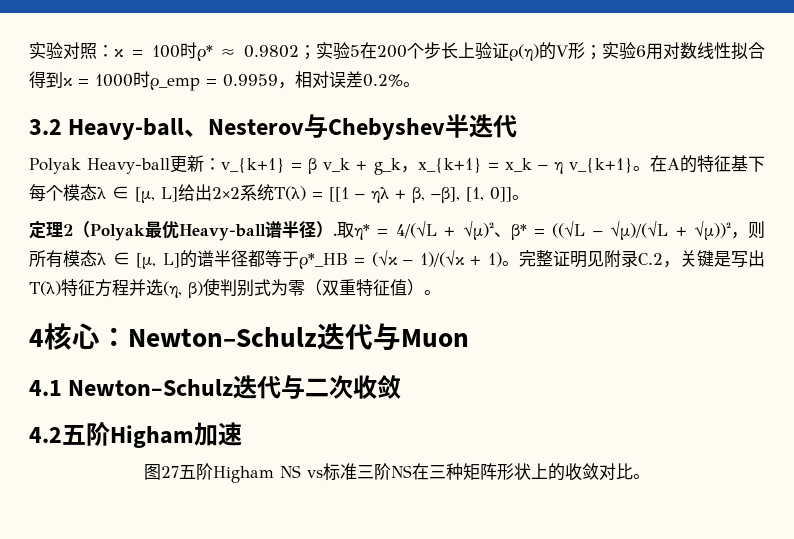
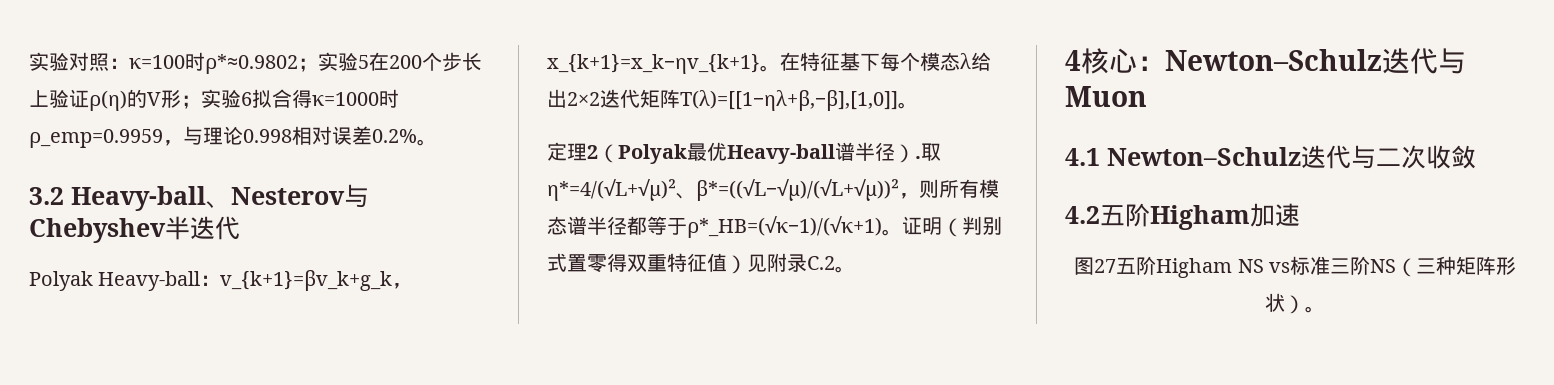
- 实验对照：κ = 100时ρ* ≈ 0.9802；实验5在200个步长上验证ρ(η)的V形；实验6用对数线性拟合得到κ = 1000时ρ_emp = 0.9959，相对误差0.2%。
+ 实验对照：κ=100时ρ*≈0.9802；实验5在200个步长上验证ρ(η)的V形；实验6拟合得κ=1000时ρ_emp=0.9959，与理论0.998相对误差0.2%。
- Polyak Heavy-ball更新：v_{k+1} = β v_k + g_k，x_{k+1} = x_k − η v_{k+1}。在A的特征基下每个模态λ ∈ [μ, L]给出2×2系统T(λ) = [[1 − ηλ + β, −β], [1, 0]]。
+ Polyak Heavy-ball：v_{k+1}=βv_k+g_k，x_{k+1}=x_k−ηv_{k+1}。在特征基下每个模态λ给出2×2迭代矩阵T(λ)=[[1−ηλ+β,−β],[1,0]]。
- 取η* = 4/(√L + √μ)²、β* = ((√L − √μ)/(√L + √μ))²，则所有模态λ ∈ [μ, L]的谱半径都等于ρ*_HB = (√κ − 1)/(√κ + 1)。完整证明见附录C.2，关键是写出T(λ)特征方程并选(η, β)使判别式为零（双重特征值）。
+ 取η*=4/(√L+√μ)²、β*=((√L−√μ)/(√L+√μ))²，则所有模态谱半径都等于ρ*_HB=(√κ−1)/(√κ+1)。证明（判别式置零得双重特征值）见附录C.2。
- 图27五阶Higham NS vs标准三阶NS在三种矩阵形状上的收敛对比。
+ 图27五阶Higham NS vs标准三阶NS（三种矩阵形状）。

